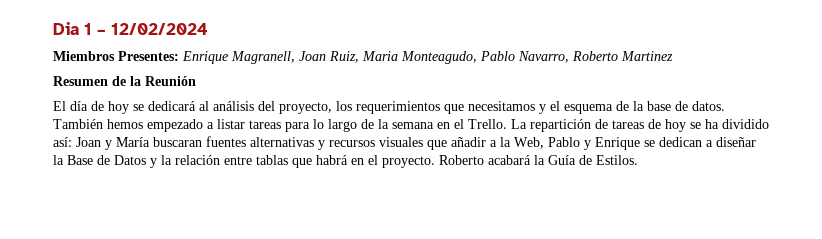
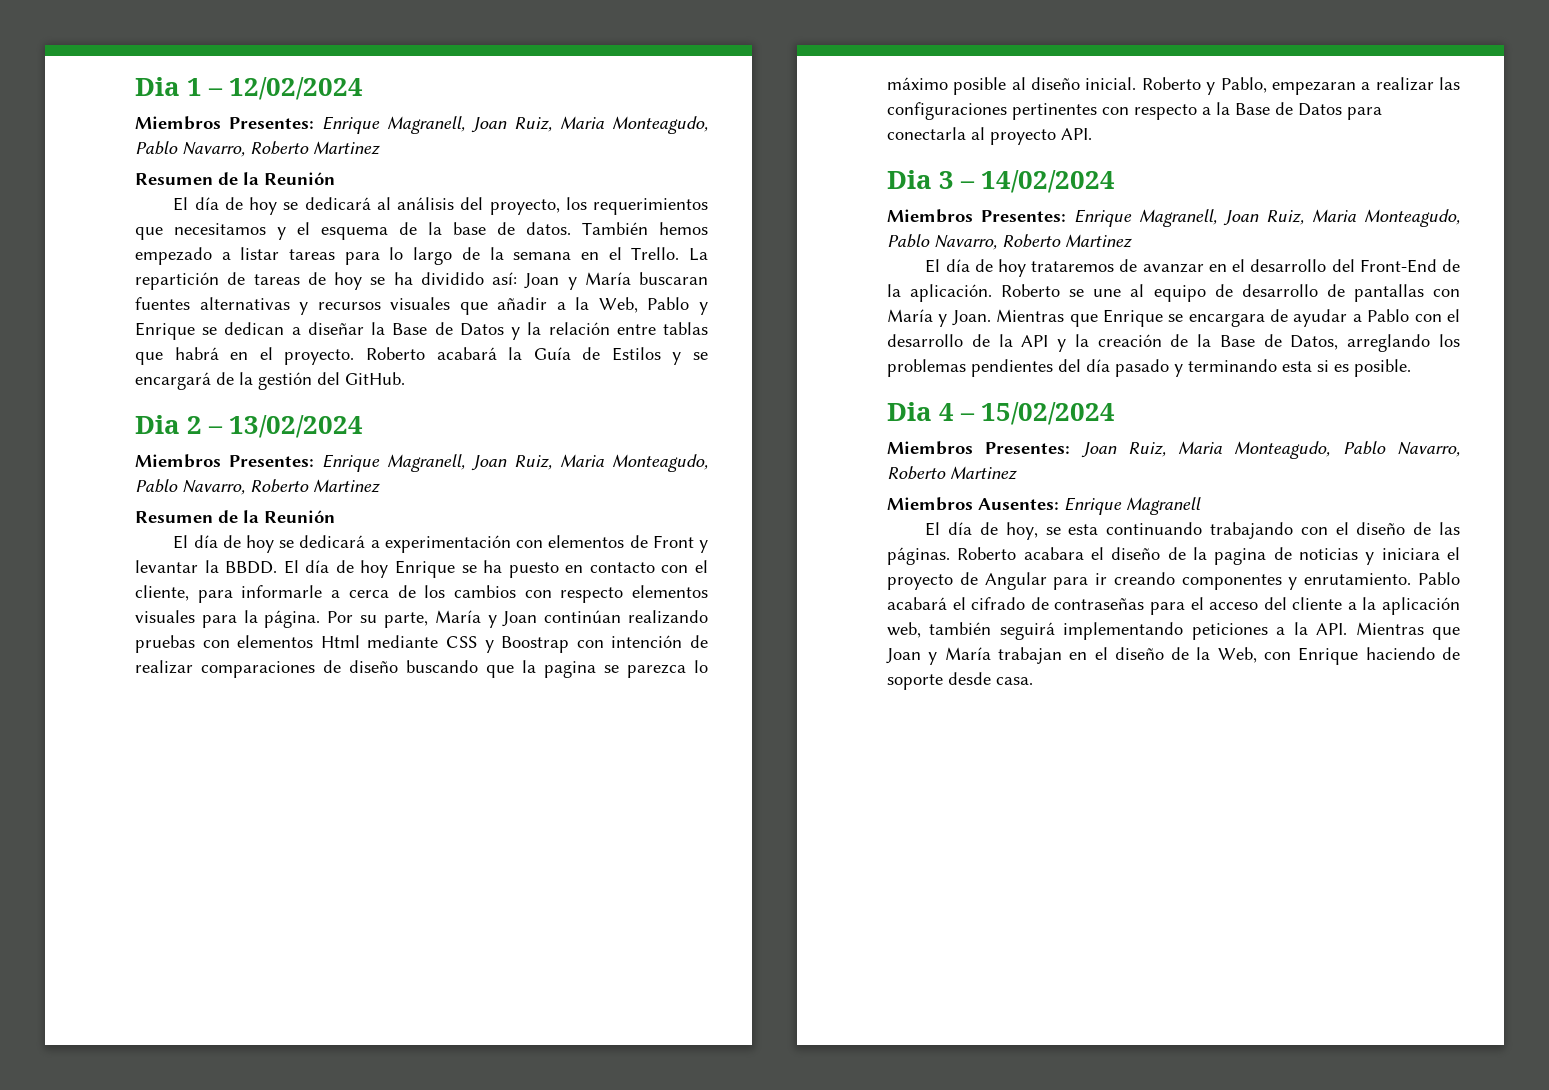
- Roberto acabará la Guía de Estilos.
+ Roberto acabará la Guía de Estilos y se encargará de la gestión del GitHub.
+ Dia 2 – 13/02/2024
+ Miembros Presentes: Enrique Magranell, Joan Ruiz, Maria Monteagudo, Pablo Navarro, Roberto Martinez
+ Resumen de la Reunión
+ El día de hoy se dedicará a experimentación con elementos de Front y levantar la BBDD. El día de hoy Enrique se ha puesto en contacto con el cliente, para informarle a cerca de los cambios con respecto elementos visuales para la página. Por su parte, María y Joan continúan realizando pruebas con elementos Html mediante CSS y Boostrap con intención de realizar comparaciones de diseño buscando que la pagina se parezca lo máximo posible al diseño inicial. Roberto y Pablo, empezaran a realizar las configuraciones pertinentes con respecto a la Base de Datos para conectarla al proyecto API.
+ Dia 3 – 14/02/2024
+ Miembros Presentes: Enrique Magranell, Joan Ruiz, Maria Monteagudo, Pablo Navarro, Roberto Martinez
+ El día de hoy trataremos de avanzar en el desarrollo del Front-End de la aplicación. Roberto se une al equipo de desarrollo de pantallas con María y Joan. Mientras que Enrique se encargara de ayudar a Pablo con el desarrollo de la API y la creación de la Base de Datos, arreglando los problemas pendientes del día pasado y terminando esta si es posible.
+ Dia 4 – 15/02/2024
+ Miembros Presentes: Joan Ruiz, Maria Monteagudo, Pablo Navarro, Roberto Martinez
+ Miembros Ausentes: Enrique Magranell
+ El día de hoy, se esta continuando trabajando con el diseño de las páginas. Roberto acabara el diseño de la pagina de noticias y iniciara el proyecto de Angular para ir creando componentes y enrutamiento. Pablo acabará el cifrado de contraseñas para el acceso del cliente a la aplicación web, también seguirá implementando peticiones a la API. Mientras que Joan y María trabajan en el diseño de la Web, con Enrique haciendo de soporte desde casa.

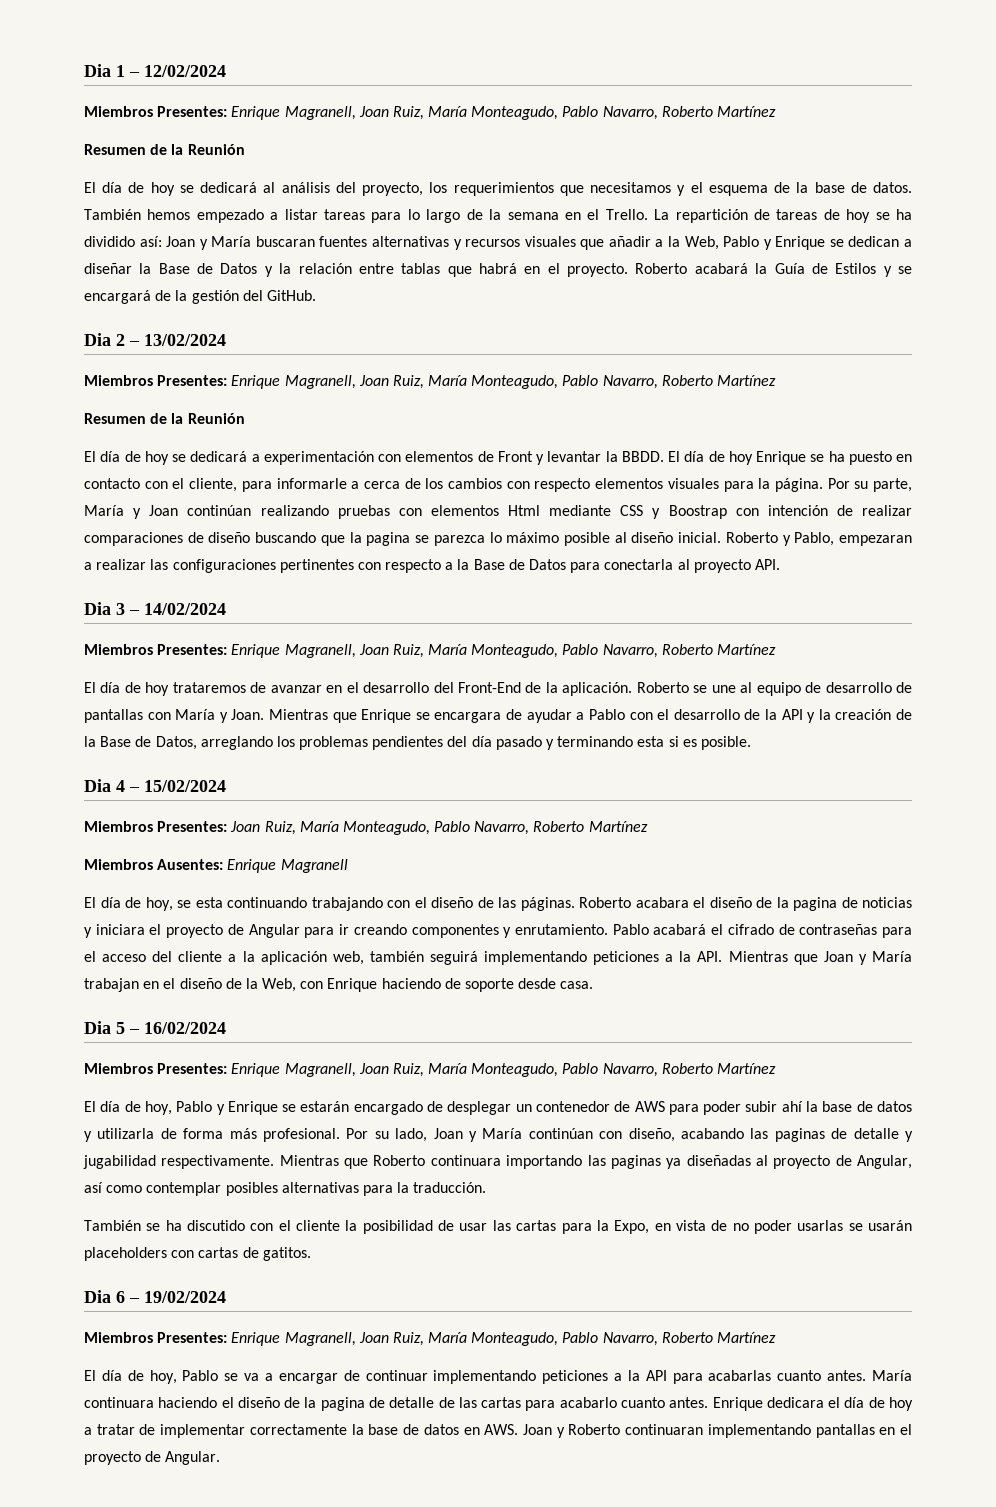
  Dia 1 – 12/02/2024
- Miembros Presentes: Enrique Magranell, Joan Ruiz, Maria Monteagudo, Pablo Navarro, Roberto Martinez
+ Miembros Presentes: Enrique Magranell, Joan Ruiz, María Monteagudo, Pablo Navarro, Roberto Martínez
  Dia 2 – 13/02/2024
- Miembros Presentes: Enrique Magranell, Joan Ruiz, Maria Monteagudo, Pablo Navarro, Roberto Martinez
+ Miembros Presentes: Enrique Magranell, Joan Ruiz, María Monteagudo, Pablo Navarro, Roberto Martínez
  Dia 3 – 14/02/2024
- Miembros Presentes: Enrique Magranell, Joan Ruiz, Maria Monteagudo, Pablo Navarro, Roberto Martinez
+ Miembros Presentes: Enrique Magranell, Joan Ruiz, María Monteagudo, Pablo Navarro, Roberto Martínez
- Miembros Presentes: Joan Ruiz, Maria Monteagudo, Pablo Navarro, Roberto Martinez
+ Miembros Presentes: Joan Ruiz, María Monteagudo, Pablo Navarro, Roberto Martínez
+ Dia 5 – 16/02/2024
+ Miembros Presentes: Enrique Magranell, Joan Ruiz, María Monteagudo, Pablo Navarro, Roberto Martínez
+ El día de hoy, Pablo y Enrique se estarán encargado de desplegar un contenedor de AWS para poder subir ahí la base de datos y utilizarla de forma más profesional. Por su lado, Joan y María continúan con diseño, acabando las paginas de detalle y jugabilidad respectivamente. Mientras que Roberto continuara importando las paginas ya diseñadas al proyecto de Angular, así como contemplar posibles alternativas para la traducción.
+ También se ha discutido con el cliente la posibilidad de usar las cartas para la Expo, en vista de no poder usarlas se usarán placeholders con cartas de gatitos.
+ Dia 6 – 19/02/2024
+ Miembros Presentes: Enrique Magranell, Joan Ruiz, María Monteagudo, Pablo Navarro, Roberto Martínez
+ El día de hoy, Pablo se va a encargar de continuar implementando peticiones a la API para acabarlas cuanto antes. María continuara haciendo el diseño de la pagina de detalle de las cartas para acabarlo cuanto antes. Enrique dedicara el día de hoy a tratar de implementar correctamente la base de datos en AWS. Joan y Roberto continuaran implementando pantallas en el proyecto de Angular.

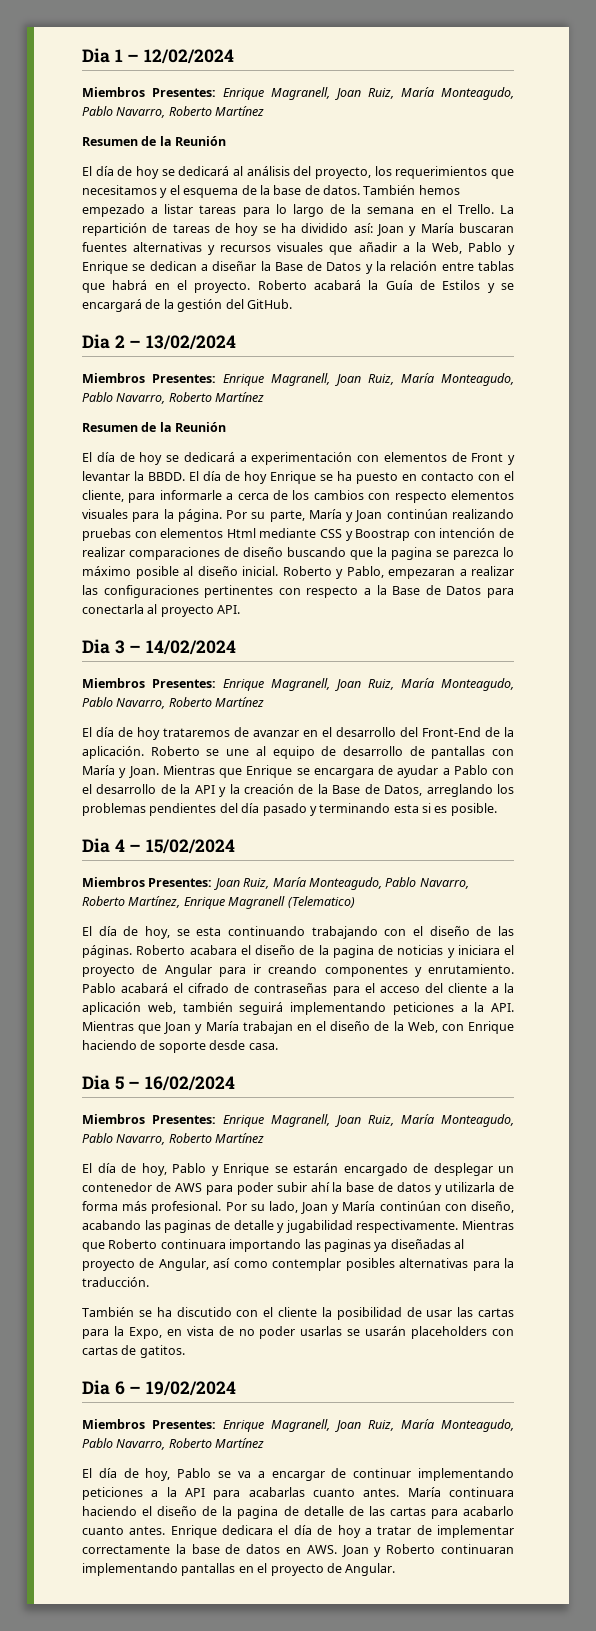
- Miembros Presentes: Joan Ruiz, María Monteagudo, Pablo Navarro, Roberto Martínez
- Miembros Ausentes: Enrique Magranell
+ Miembros Presentes: Joan Ruiz, María Monteagudo, Pablo Navarro, Roberto Martínez, Enrique Magranell (Telematico)

